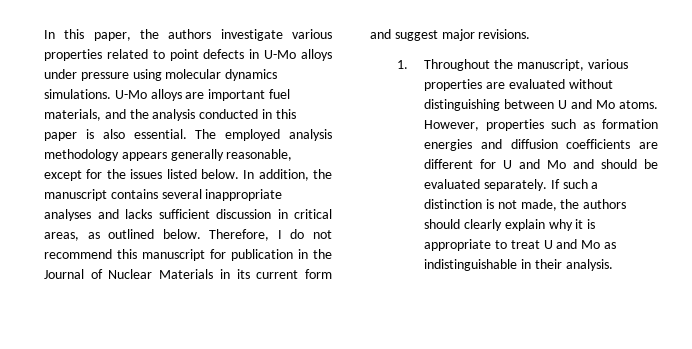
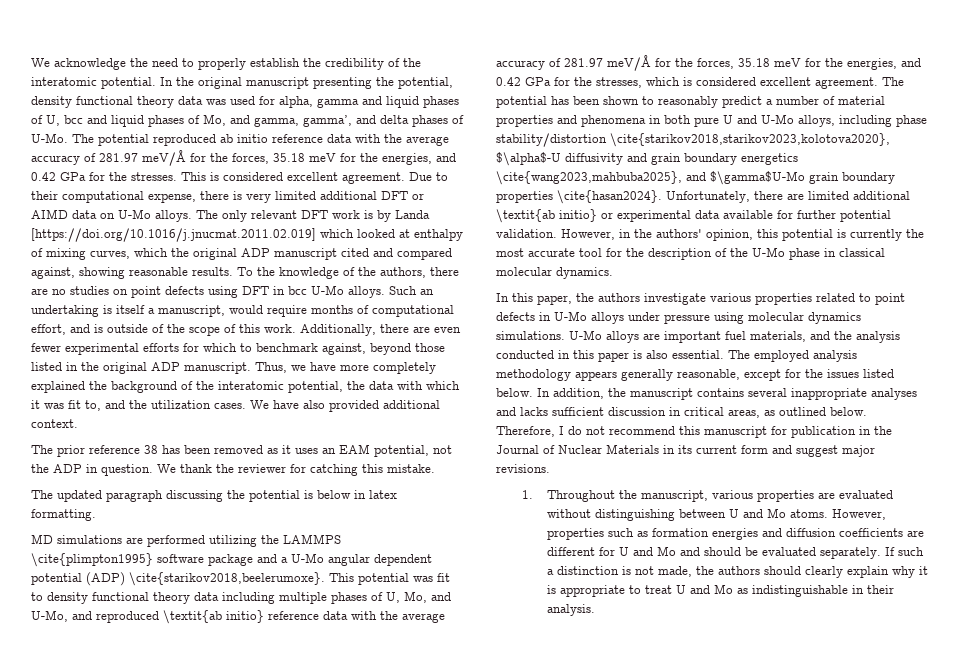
+ We acknowledge the need to properly establish the credibility of the interatomic potential. In the original manuscript presenting the potential, density functional theory data was used for alpha, gamma and liquid phases of U, bcc and liquid phases of Mo, and gamma, gamma’, and delta phases of U-Mo. The potential reproduced ab initio reference data with the average accuracy of 281.97 meV/Å for the forces, 35.18 meV for the energies, and 0.42 GPa for the stresses. This is considered excellent agreement. Due to their computational expense, there is very limited additional DFT or AIMD data on U-Mo alloys. The only relevant DFT work is by Landa [https://doi.org/10.1016/j.jnucmat.2011.02.019] which looked at enthalpy of mixing curves, which the original ADP manuscript cited and compared against, showing reasonable results. To the knowledge of the authors, there are no studies on point defects using DFT in bcc U-Mo alloys. Such an undertaking is itself a manuscript, would require months of computational effort, and is outside of the scope of this work. Additionally, there are even fewer experimental efforts for which to benchmark against, beyond those listed in the original ADP manuscript. Thus, we have more completely explained the background of the interatomic potential, the data with which it was fit to, and the utilization cases. We have also provided additional context.
+ The prior reference 38 has been removed as it uses an EAM potential, not the ADP in question. We thank the reviewer for catching this mistake.
+ The updated paragraph discussing the potential is below in latex formatting.
+ MD simulations are performed utilizing the LAMMPS \cite{plimpton1995} software package and a U-Mo angular dependent potential (ADP) \cite{starikov2018,beelerumoxe}. This potential was fit to density functional theory data including multiple phases of U, Mo, and U-Mo, and reproduced \textit{ab initio} reference data with the average accuracy of 281.97 meV/Å for the forces, 35.18 meV for the energies, and 0.42 GPa for the stresses, which is considered excellent agreement. The potential has been shown to reasonably predict a number of material properties and phenomena in both pure U and U-Mo alloys, including phase stability/distortion \cite{starikov2018,starikov2023,kolotova2020}, $\alpha$-U diffusivity and grain boundary energetics \cite{wang2023,mahbuba2025}, and $\gamma$U-Mo grain boundary properties \cite{hasan2024}. Unfortunately, there are limited additional \textit{ab initio} or experimental data available for further potential validation. However, in the authors' opinion, this potential is currently the most accurate tool for the description of the U-Mo phase in classical molecular dynamics.

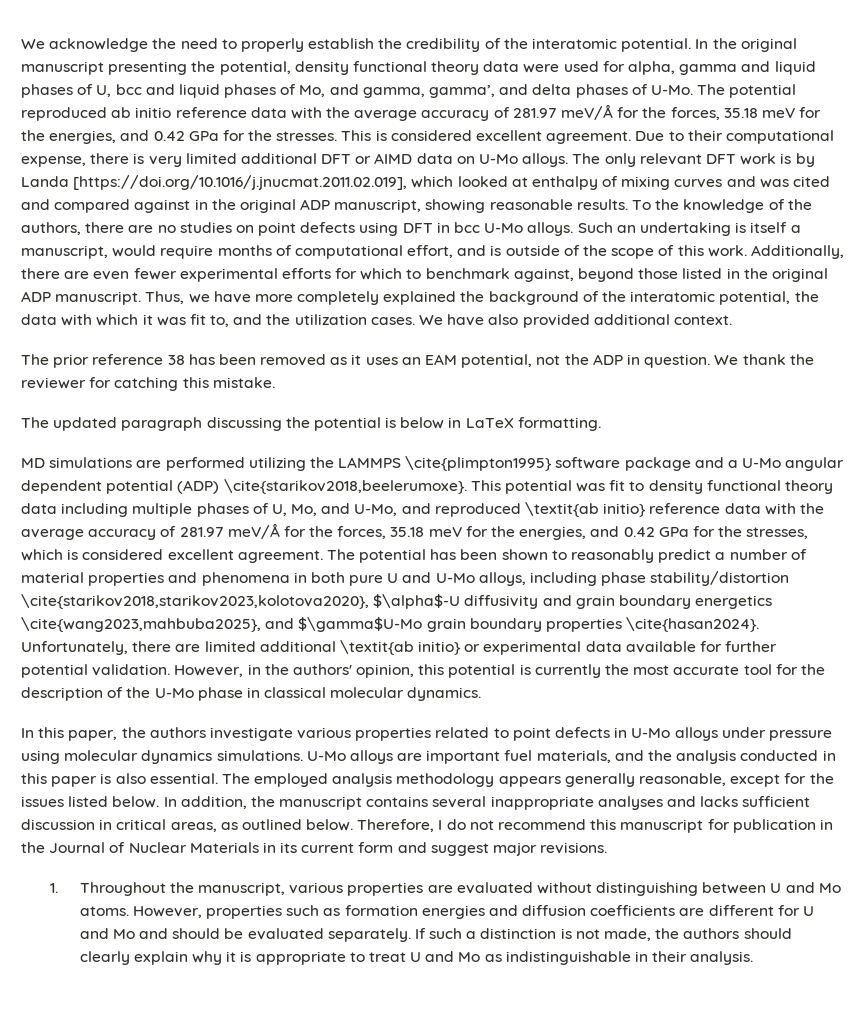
- In the original manuscript presenting the potential, density functional theory data was used for alpha, gamma and liquid phases of U, bcc and liquid phases of Mo, and gamma, gamma’, and delta phases of U-Mo.
+ In the original manuscript presenting the potential, density functional theory data were used for alpha, gamma and liquid phases of U, bcc and liquid phases of Mo, and gamma, gamma’, and delta phases of U-Mo.
- The only relevant DFT work is by Landa [https://doi.org/10.1016/j.jnucmat.2011.02.019] which looked at enthalpy of mixing curves, which the original ADP manuscript cited and compared against, showing reasonable results.
+ The only relevant DFT work is by Landa [https://doi.org/10.1016/j.jnucmat.2011.02.019], which looked at enthalpy of mixing curves and was cited and compared against in the original ADP manuscript, showing reasonable results.
- The updated paragraph discussing the potential is below in latex formatting.
+ The updated paragraph discussing the potential is below in LaTeX formatting.

